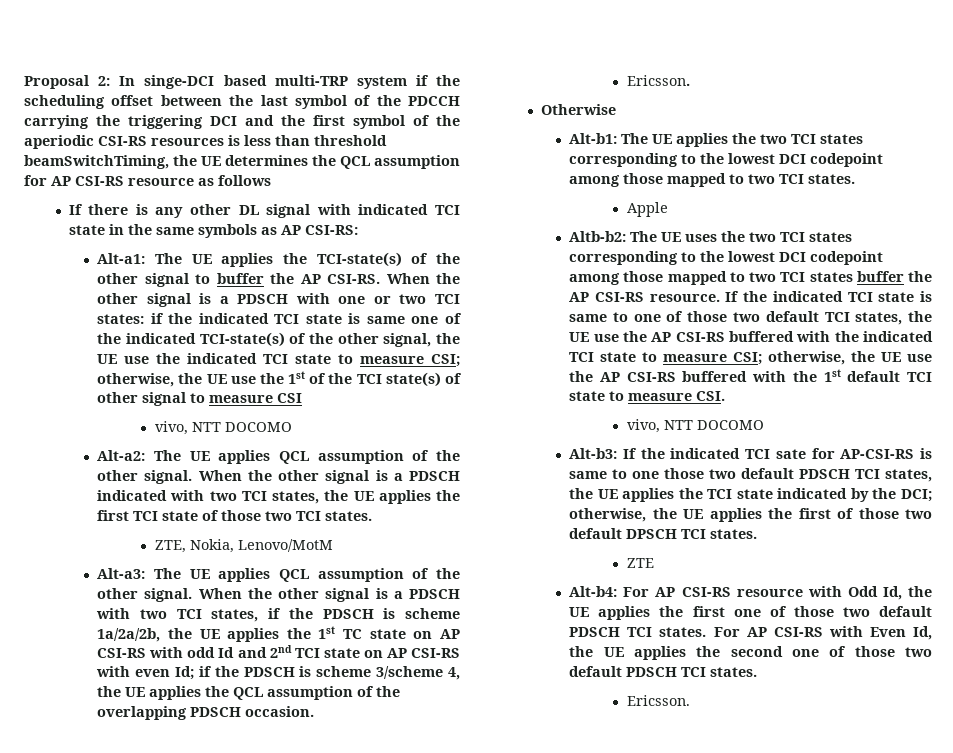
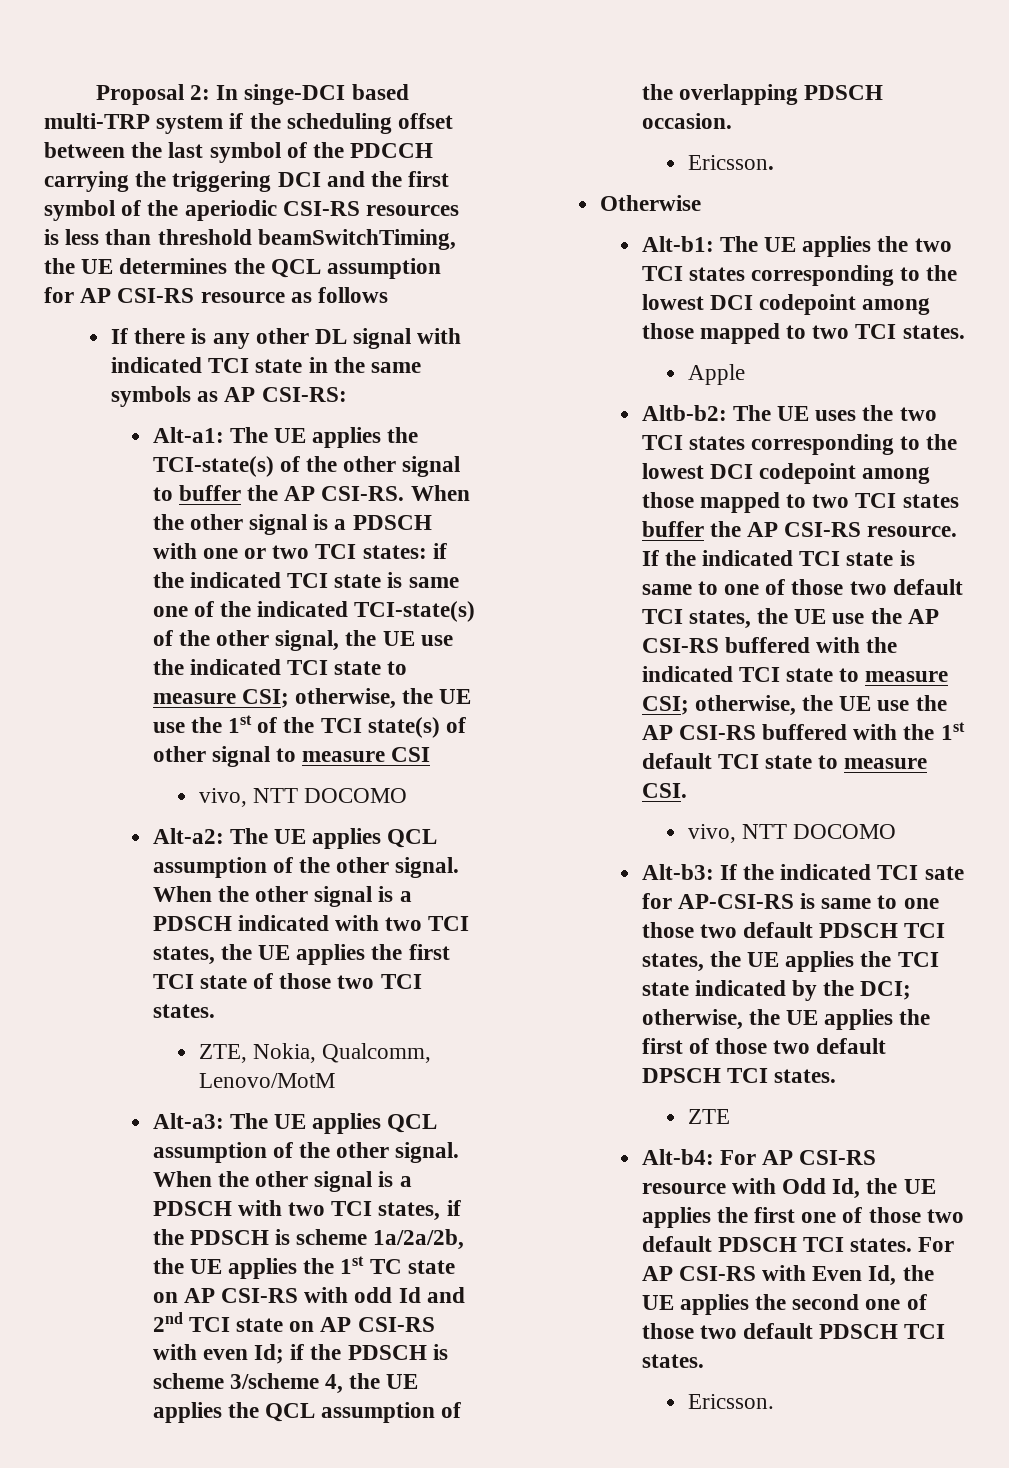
- ZTE, Nokia, Lenovo/MotM
+ ZTE, Nokia, Qualcomm, Lenovo/MotM

